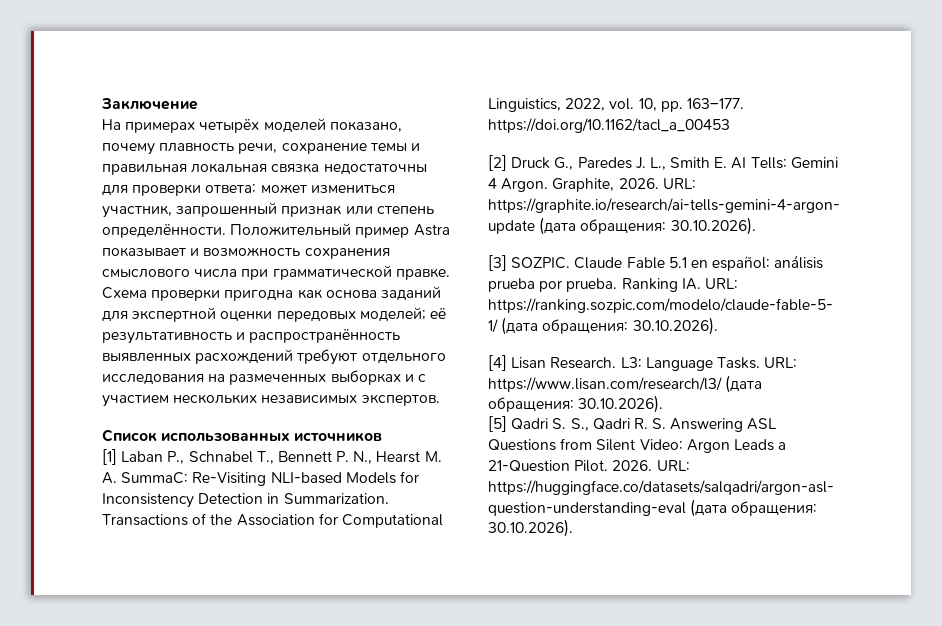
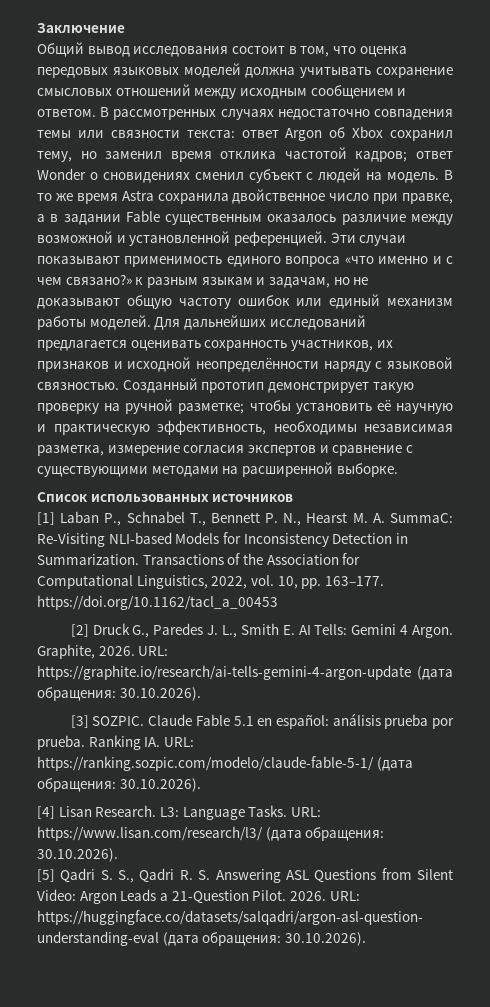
- На примерах четырёх моделей показано, почему плавность речи, сохранение темы и правильная локальная связка недостаточны для проверки ответа: может измениться участник, запрошенный признак или степень определённости. Положительный пример Astra показывает и возможность сохранения смыслового числа при грамматической правке. Схема проверки пригодна как основа заданий для экспертной оценки передовых моделей; её результативность и распространённость выявленных расхождений требуют отдельного исследования на размеченных выборках и с участием нескольких независимых экспертов.
+ Общий вывод исследования состоит в том, что оценка передовых языковых моделей должна учитывать сохранение смысловых отношений между исходным сообщением и ответом. В рассмотренных случаях недостаточно совпадения темы или связности текста: ответ Argon об Xbox сохранил тему, но заменил время отклика частотой кадров; ответ Wonder о сновидениях сменил субъект с людей на модель. В то же время Astra сохранила двойственное число при правке, а в задании Fable существенным оказалось различие между возможной и установленной референцией. Эти случаи показывают применимость единого вопроса «что именно и с чем связано?» к разным языкам и задачам, но не доказывают общую частоту ошибок или единый механизм работы моделей. Для дальнейших исследований предлагается оценивать сохранность участников, их признаков и исходной неопределённости наряду с языковой связностью. Созданный прототип демонстрирует такую проверку на ручной разметке; чтобы установить её научную и практическую эффективность, необходимы независимая разметка, измерение согласия экспертов и сравнение с существующими методами на расширенной выборке.

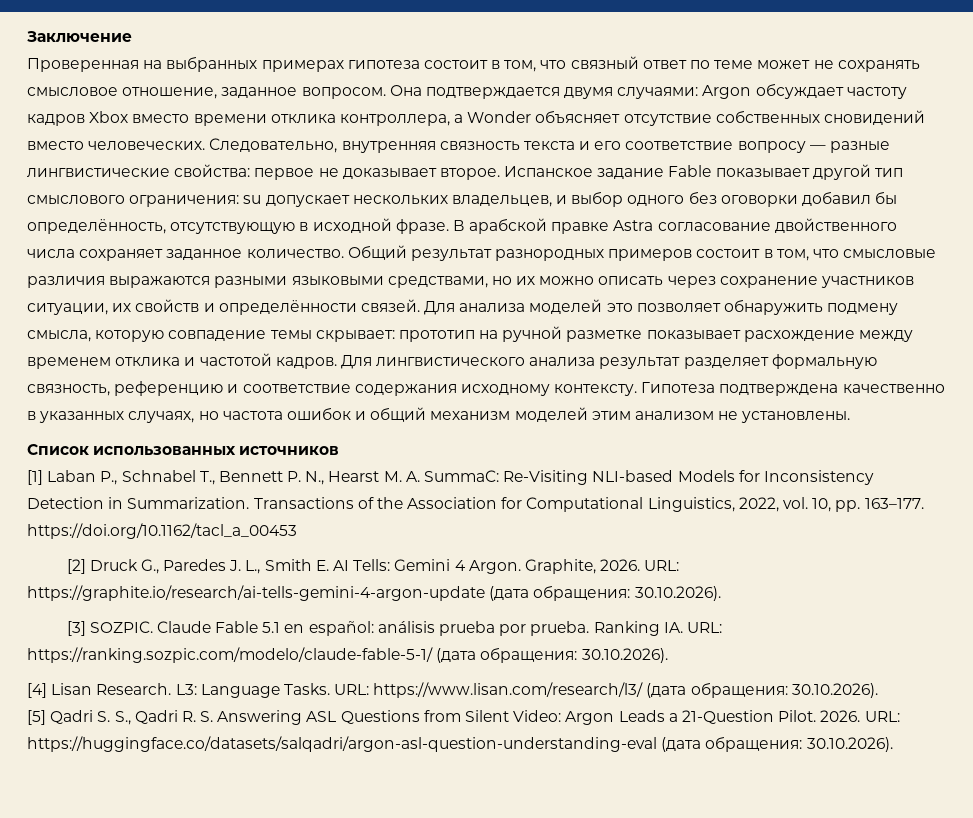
- Общий вывод исследования состоит в том, что оценка передовых языковых моделей должна учитывать сохранение смысловых отношений между исходным сообщением и ответом. В рассмотренных случаях недостаточно совпадения темы или связности текста: ответ Argon об Xbox сохранил тему, но заменил время отклика частотой кадров; ответ Wonder о сновидениях сменил субъект с людей на модель. В то же время Astra сохранила двойственное число при правке, а в задании Fable существенным оказалось различие между возможной и установленной референцией. Эти случаи показывают применимость единого вопроса «что именно и с чем связано?» к разным языкам и задачам, но не доказывают общую частоту ошибок или единый механизм работы моделей. Для дальнейших исследований предлагается оценивать сохранность участников, их признаков и исходной неопределённости наряду с языковой связностью. Созданный прототип демонстрирует такую проверку на ручной разметке; чтобы установить её научную и практическую эффективность, необходимы независимая разметка, измерение согласия экспертов и сравнение с существующими методами на расширенной выборке.
+ Проверенная на выбранных примерах гипотеза состоит в том, что связный ответ по теме может не сохранять смысловое отношение, заданное вопросом. Она подтверждается двумя случаями: Argon обсуждает частоту кадров Xbox вместо времени отклика контроллера, а Wonder объясняет отсутствие собственных сновидений вместо человеческих. Следовательно, внутренняя связность текста и его соответствие вопросу — разные лингвистические свойства: первое не доказывает второе. Испанское задание Fable показывает другой тип смыслового ограничения: su допускает нескольких владельцев, и выбор одного без оговорки добавил бы определённость, отсутствующую в исходной фразе. В арабской правке Astra согласование двойственного числа сохраняет заданное количество. Общий результат разнородных примеров состоит в том, что смысловые различия выражаются разными языковыми средствами, но их можно описать через сохранение участников ситуации, их свойств и определённости связей. Для анализа моделей это позволяет обнаружить подмену смысла, которую совпадение темы скрывает: прототип на ручной разметке показывает расхождение между временем отклика и частотой кадров. Для лингвистического анализа результат разделяет формальную связность, референцию и соответствие содержания исходному контексту. Гипотеза подтверждена качественно в указанных случаях, но частота ошибок и общий механизм моделей этим анализом не установлены.

